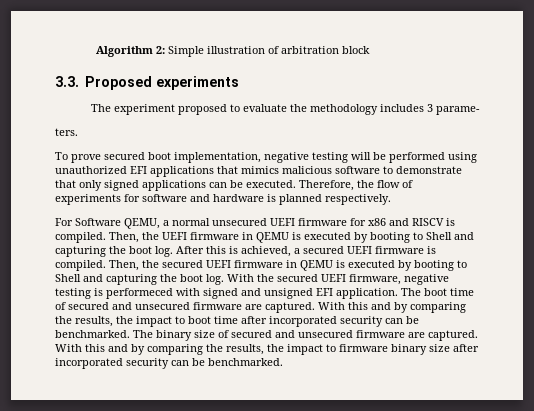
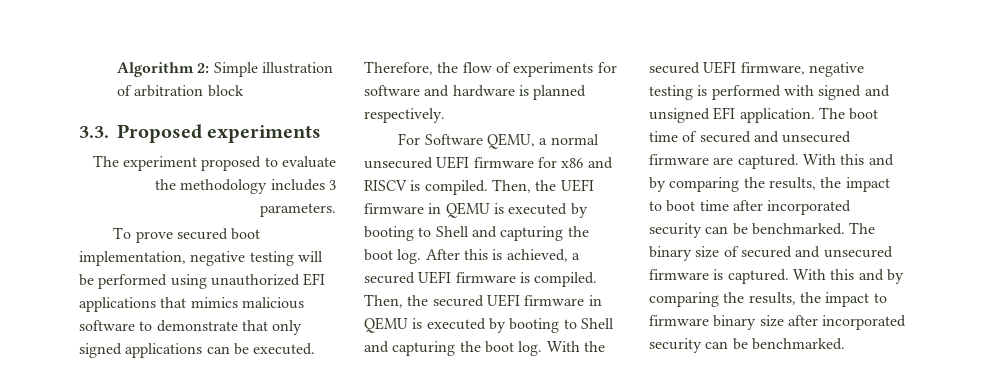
- The experiment proposed to evaluate the methodology includes 3 parame-
- ters.
+ The experiment proposed to evaluate the methodology includes 3 parameters.
- With the secured UEFI firmware, negative testing is performeced with signed and unsigned EFI application.
+ With the secured UEFI firmware, negative testing is performed with signed and unsigned EFI application.
- The binary size of secured and unsecured firmware are captured.
+ The binary size of secured and unsecured firmware is captured.

